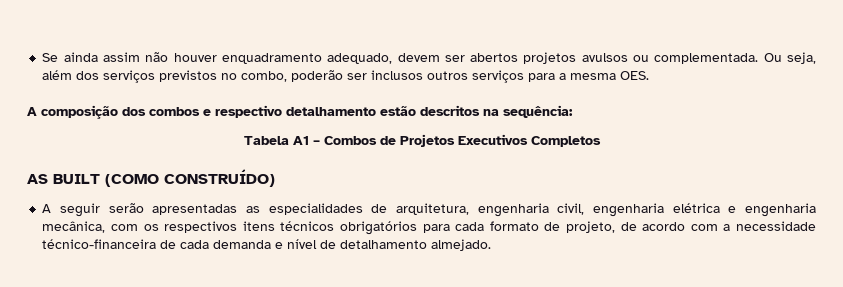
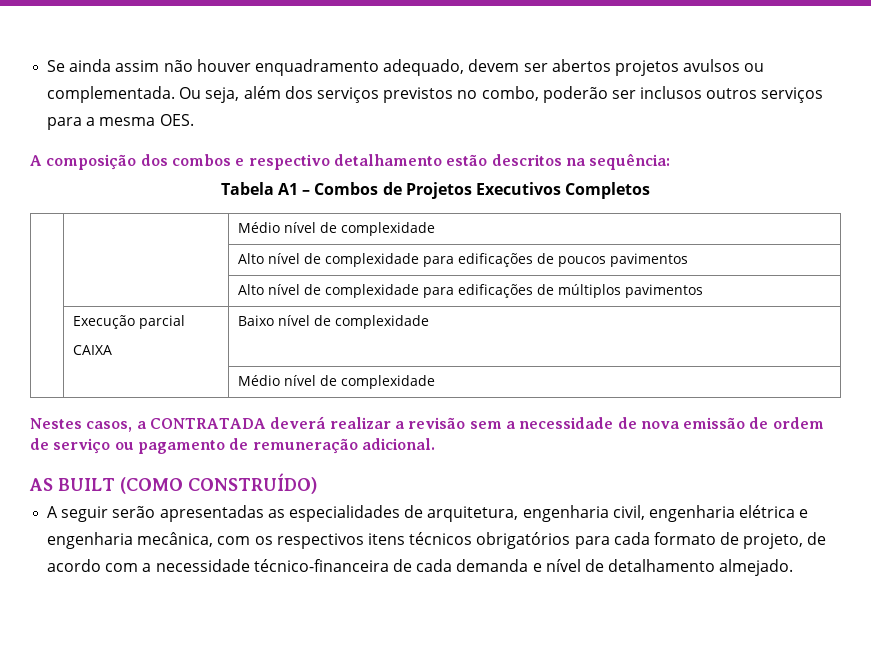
  Tabela A1 – Combos de Projetos Executivos Completos
+ | | Médio nível de complexidade
+ | | Alto nível de complexidade para edificações de poucos pavimentos
+ | | Alto nível de complexidade para edificações de múltiplos pavimentos
+ | Execução parcial
+ CAIXA | Baixo nível de complexidade
+ | | Médio nível de complexidade
+ Nestes casos, a CONTRATADA deverá realizar a revisão sem a necessidade de nova emissão de ordem de serviço ou pagamento de remuneração adicional.

